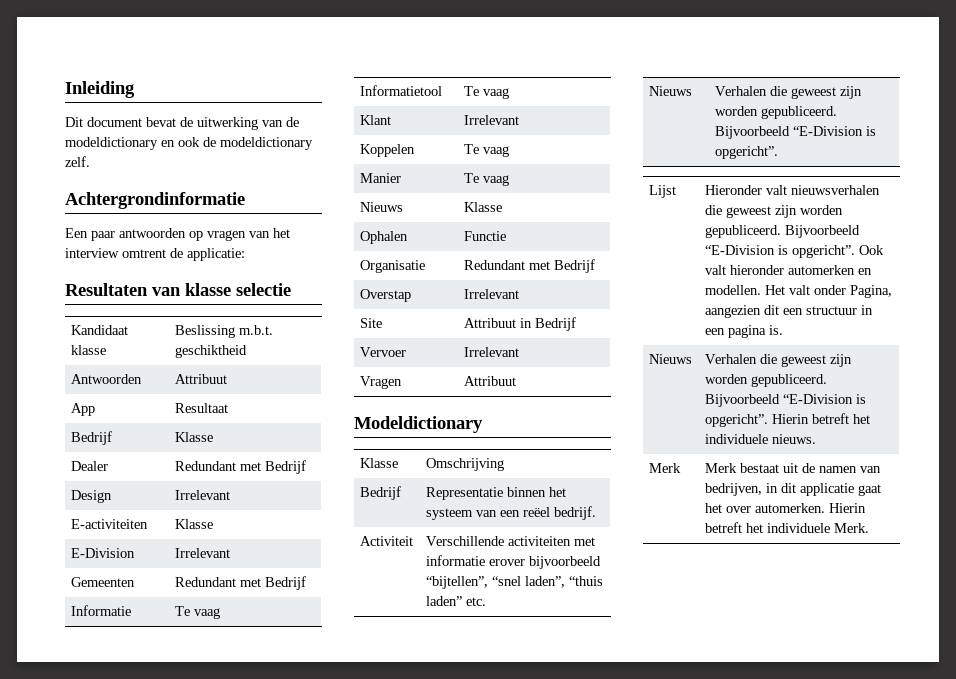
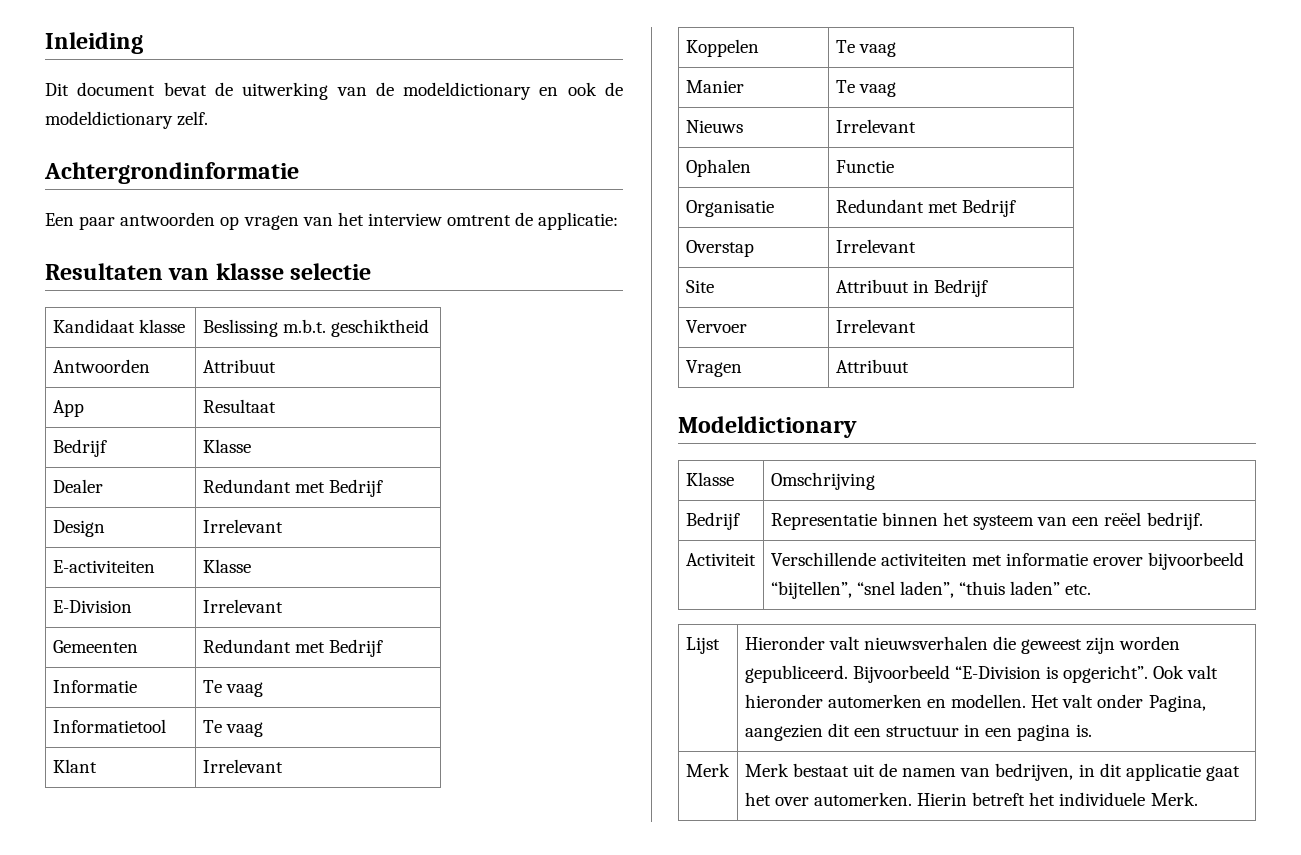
- Nieuws | Klasse
+ Nieuws | Irrelevant
  Activiteit | Verschillende activiteiten met informatie erover bijvoorbeeld “bijtellen”, “snel laden”, “thuis laden” etc.
- Nieuws | Verhalen die geweest zijn worden gepubliceerd. Bijvoorbeeld “E-Division is opgericht”.
- Nieuws | Verhalen die geweest zijn worden gepubliceerd. Bijvoorbeeld “E-Division is opgericht”. Hierin betreft het individuele nieuws.

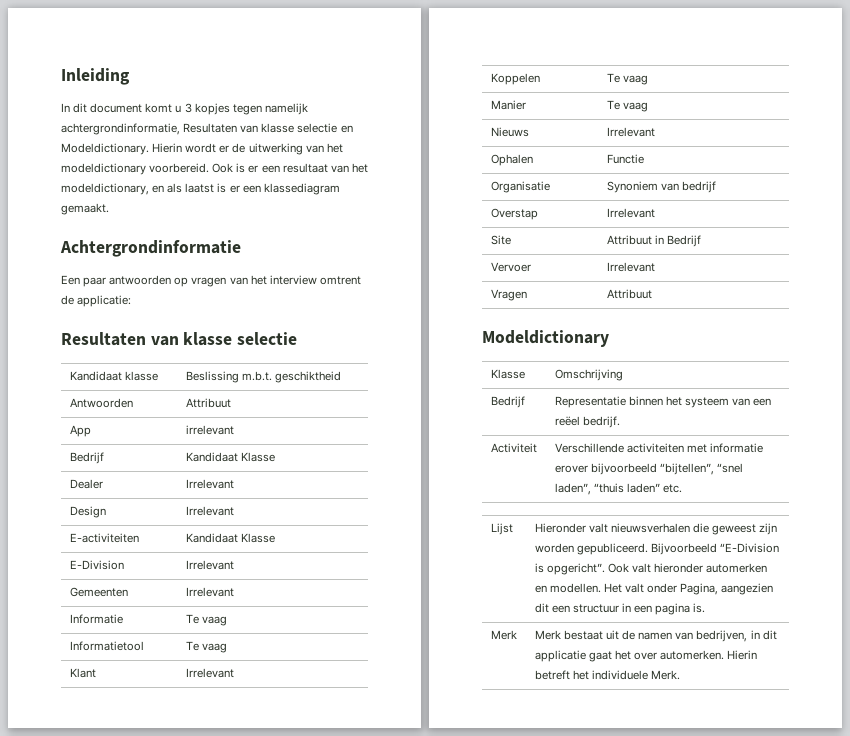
- Dit document bevat de uitwerking van de modeldictionary en ook de modeldictionary zelf.
+ In dit document komt u 3 kopjes tegen namelijk achtergrondinformatie, Resultaten van klasse selectie en Modeldictionary. Hierin wordt er de uitwerking van het modeldictionary voorbereid. Ook is er een resultaat van het modeldictionary, en als laatst is er een klassediagram gemaakt.
- App | Resultaat
- Bedrijf | Klasse
+ App | irrelevant
+ Bedrijf | Kandidaat Klasse
- Dealer | Redundant met Bedrijf
+ Dealer | Irrelevant
- E-activiteiten | Klasse
+ E-activiteiten | Kandidaat Klasse
- Gemeenten | Redundant met Bedrijf
+ Gemeenten | Irrelevant
- Organisatie | Redundant met Bedrijf
+ Organisatie | Synoniem van bedrijf

